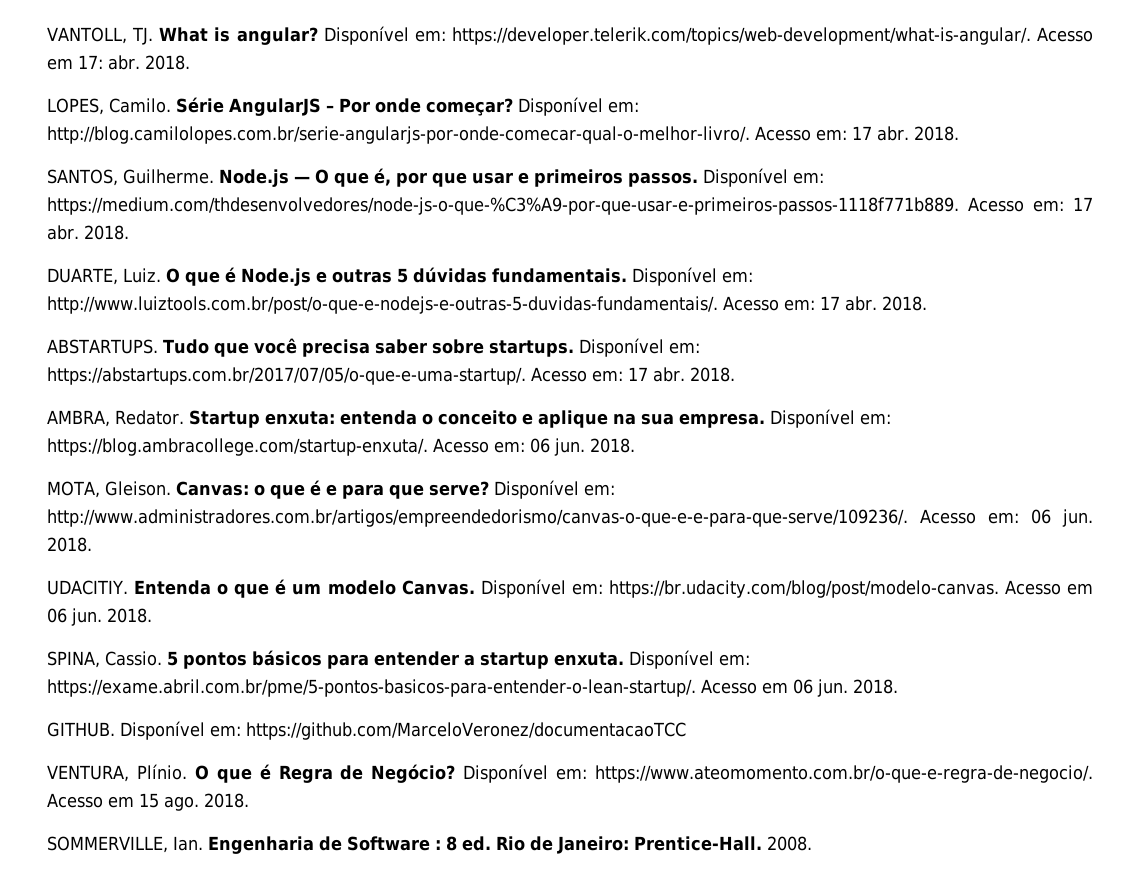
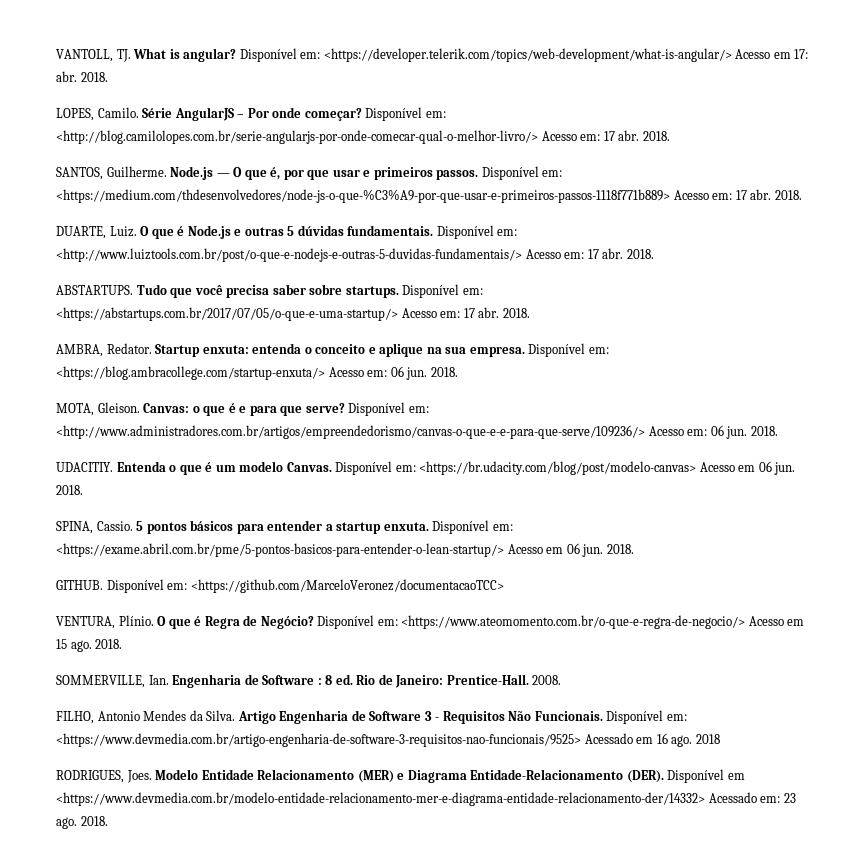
- Disponível em: https://developer.telerik.com/topics/web-development/what-is-angular/. Acesso em 17: abr.
+ Disponível em: <https://developer.telerik.com/topics/web-development/what-is-angular/> Acesso em 17: abr.
- Disponível em: http://blog.camilolopes.com.br/serie-angularjs-por-onde-comecar-qual-o-melhor-livro/. Acesso em: 17 abr.
+ Disponível em: <http://blog.camilolopes.com.br/serie-angularjs-por-onde-comecar-qual-o-melhor-livro/> Acesso em: 17 abr.
- Disponível em: https://medium.com/thdesenvolvedores/node-js-o-que-%C3%A9-por-que-usar-e-primeiros-passos-1118f771b889. Acesso em: 17 abr.
+ Disponível em: <https://medium.com/thdesenvolvedores/node-js-o-que-%C3%A9-por-que-usar-e-primeiros-passos-1118f771b889> Acesso em: 17 abr.
- Disponível em: http://www.luiztools.com.br/post/o-que-e-nodejs-e-outras-5-duvidas-fundamentais/. Acesso em: 17 abr.
+ Disponível em: <http://www.luiztools.com.br/post/o-que-e-nodejs-e-outras-5-duvidas-fundamentais/> Acesso em: 17 abr.
- Disponível em: https://abstartups.com.br/2017/07/05/o-que-e-uma-startup/. Acesso em: 17 abr.
+ Disponível em: <https://abstartups.com.br/2017/07/05/o-que-e-uma-startup/> Acesso em: 17 abr.
- Disponível em: https://blog.ambracollege.com/startup-enxuta/. Acesso em: 06 jun.
+ Disponível em: <https://blog.ambracollege.com/startup-enxuta/> Acesso em: 06 jun.
- Disponível em: http://www.administradores.com.br/artigos/empreendedorismo/canvas-o-que-e-e-para-que-serve/109236/. Acesso em: 06 jun.
+ Disponível em: <http://www.administradores.com.br/artigos/empreendedorismo/canvas-o-que-e-e-para-que-serve/109236/> Acesso em: 06 jun.
- Disponível em: https://br.udacity.com/blog/post/modelo-canvas. Acesso em 06 jun.
+ Disponível em: <https://br.udacity.com/blog/post/modelo-canvas> Acesso em 06 jun.
- Disponível em: https://exame.abril.com.br/pme/5-pontos-basicos-para-entender-o-lean-startup/. Acesso em 06 jun.
+ Disponível em: <https://exame.abril.com.br/pme/5-pontos-basicos-para-entender-o-lean-startup/> Acesso em 06 jun.
- Disponível em: https://github.com/MarceloVeronez/documentacaoTCC
+ Disponível em: <https://github.com/MarceloVeronez/documentacaoTCC>
- Disponível em: https://www.ateomomento.com.br/o-que-e-regra-de-negocio/. Acesso em 15 ago.
+ Disponível em: <https://www.ateomomento.com.br/o-que-e-regra-de-negocio/> Acesso em 15 ago.
+ FILHO, Antonio Mendes da Silva. Artigo Engenharia de Software 3 - Requisitos Não Funcionais. Disponível em: <https://www.devmedia.com.br/artigo-engenharia-de-software-3-requisitos-nao-funcionais/9525> Acessado em 16 ago. 2018
+ RODRIGUES, Joes. Modelo Entidade Relacionamento (MER) e Diagrama Entidade-Relacionamento (DER). Disponível em <https://www.devmedia.com.br/modelo-entidade-relacionamento-mer-e-diagrama-entidade-relacionamento-der/14332> Acessado em: 23 ago. 2018.

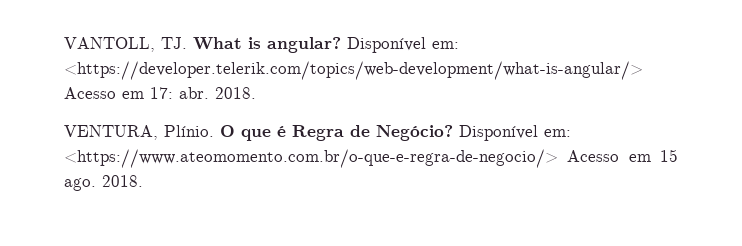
- LOPES, Camilo. Série AngularJS – Por onde começar? Disponível em: <http://blog.camilolopes.com.br/serie-angularjs-por-onde-comecar-qual-o-melhor-livro/> Acesso em: 17 abr. 2018.
- SANTOS, Guilherme. Node.js — O que é, por que usar e primeiros passos. Disponível em: <https://medium.com/thdesenvolvedores/node-js-o-que-%C3%A9-por-que-usar-e-primeiros-passos-1118f771b889> Acesso em: 17 abr. 2018.
- DUARTE, Luiz. O que é Node.js e outras 5 dúvidas fundamentais. Disponível em: <http://www.luiztools.com.br/post/o-que-e-nodejs-e-outras-5-duvidas-fundamentais/> Acesso em: 17 abr. 2018.
- ABSTARTUPS. Tudo que você precisa saber sobre startups. Disponível em: <https://abstartups.com.br/2017/07/05/o-que-e-uma-startup/> Acesso em: 17 abr. 2018.
- AMBRA, Redator. Startup enxuta: entenda o conceito e aplique na sua empresa. Disponível em: <https://blog.ambracollege.com/startup-enxuta/> Acesso em: 06 jun. 2018.
- MOTA, Gleison. Canvas: o que é e para que serve? Disponível em: <http://www.administradores.com.br/artigos/empreendedorismo/canvas-o-que-e-e-para-que-serve/109236/> Acesso em: 06 jun. 2018.
- UDACITIY. Entenda o que é um modelo Canvas. Disponível em: <https://br.udacity.com/blog/post/modelo-canvas> Acesso em 06 jun. 2018.
- SPINA, Cassio. 5 pontos básicos para entender a startup enxuta. Disponível em: <https://exame.abril.com.br/pme/5-pontos-basicos-para-entender-o-lean-startup/> Acesso em 06 jun. 2018.
- GITHUB. Disponível em: <https://github.com/MarceloVeronez/documentacaoTCC>
- SOMMERVILLE, Ian. Engenharia de Software : 8 ed. Rio de Janeiro: Prentice-Hall. 2008.
- FILHO, Antonio Mendes da Silva. Artigo Engenharia de Software 3 - Requisitos Não Funcionais. Disponível em: <https://www.devmedia.com.br/artigo-engenharia-de-software-3-requisitos-nao-funcionais/9525> Acessado em 16 ago. 2018
- RODRIGUES, Joes. Modelo Entidade Relacionamento (MER) e Diagrama Entidade-Relacionamento (DER). Disponível em <https://www.devmedia.com.br/modelo-entidade-relacionamento-mer-e-diagrama-entidade-relacionamento-der/14332> Acessado em: 23 ago. 2018.

